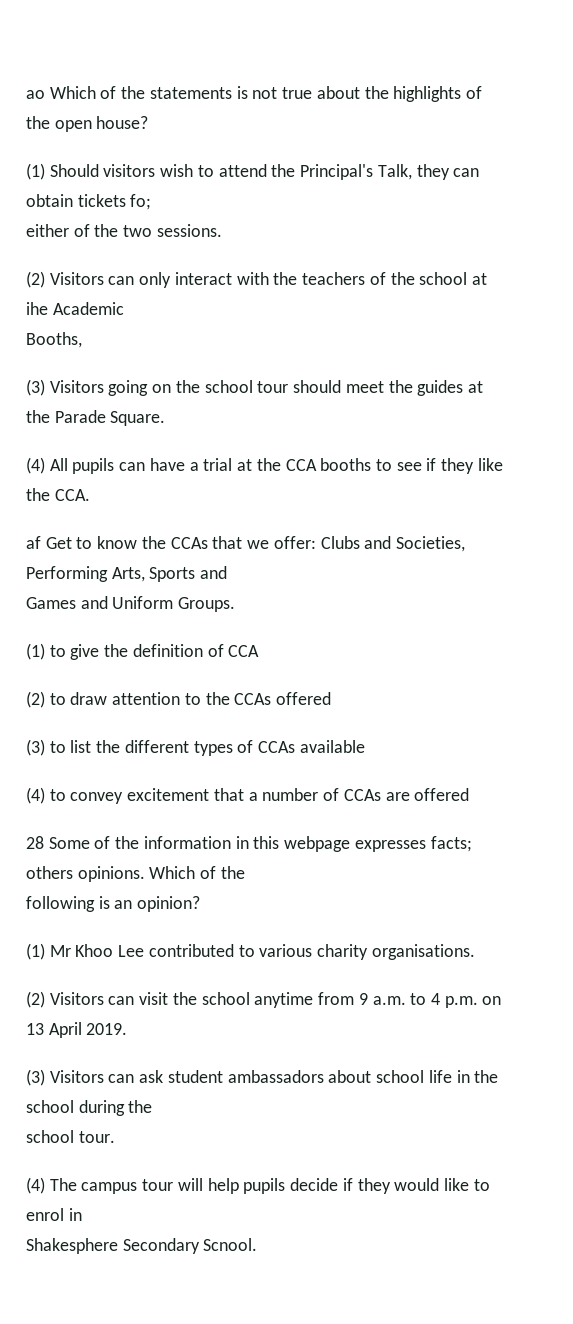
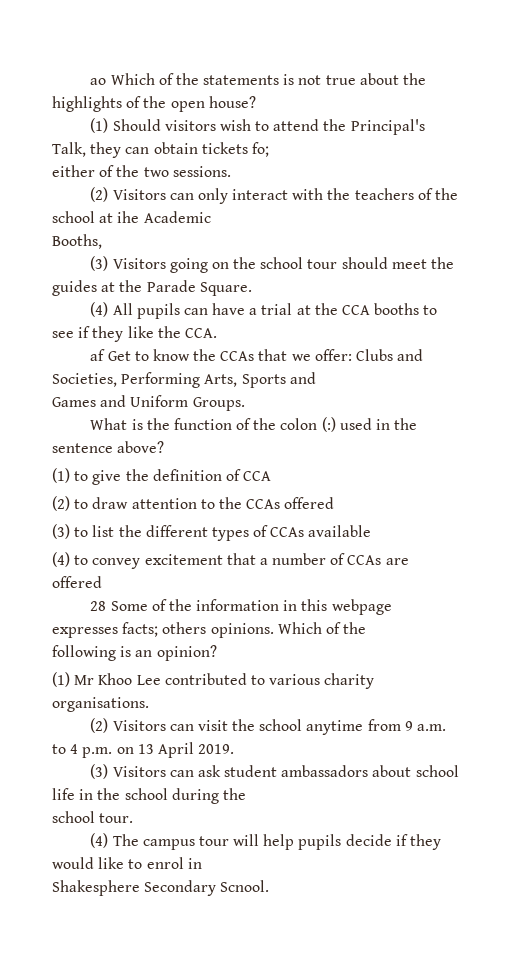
+ What is the function of the colon (:) used in the sentence above?

